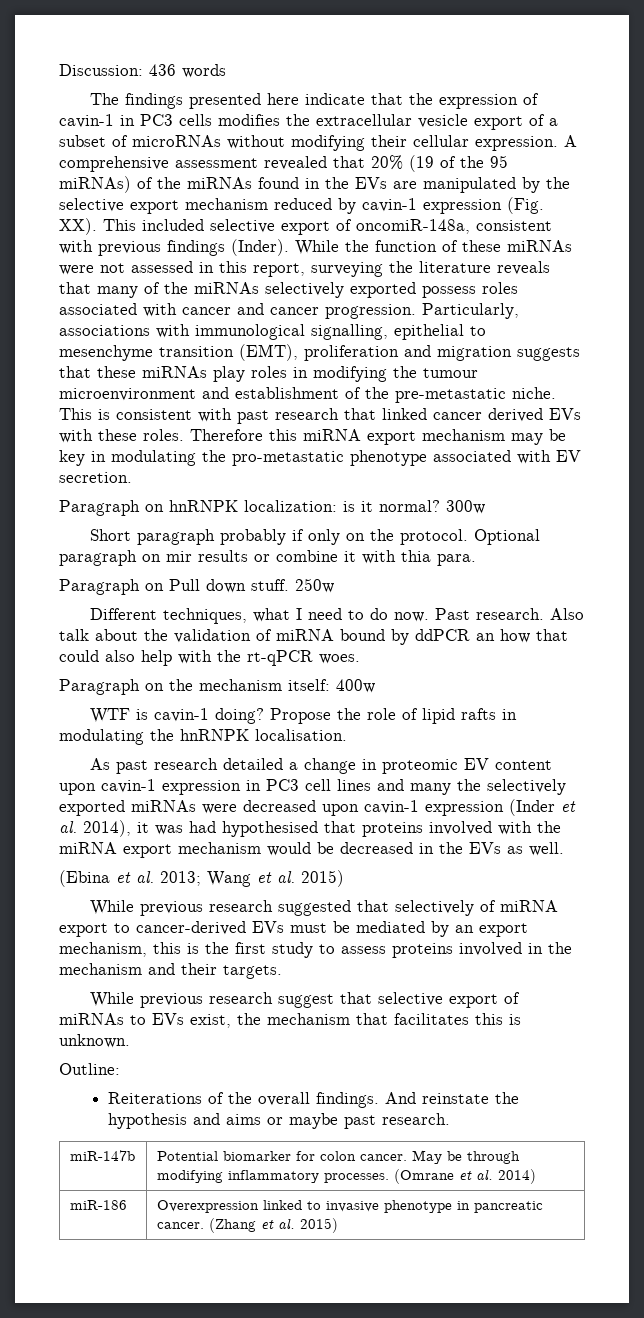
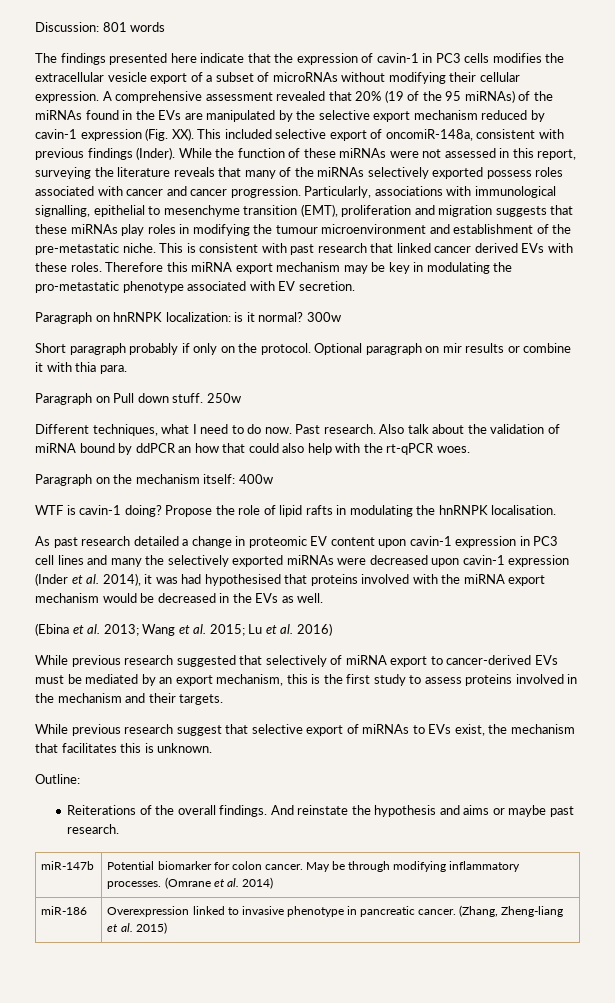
- Discussion: 436 words
+ Discussion: 801 words
- (Ebina et al. 2013; Wang et al. 2015)
+ (Ebina et al. 2013; Wang et al. 2015; Lu et al. 2016)
- miR-186 | Overexpression linked to invasive phenotype in pancreatic cancer. (Zhang et al. 2015)
+ miR-186 | Overexpression linked to invasive phenotype in pancreatic cancer. (Zhang, Zheng-liang et al. 2015)

